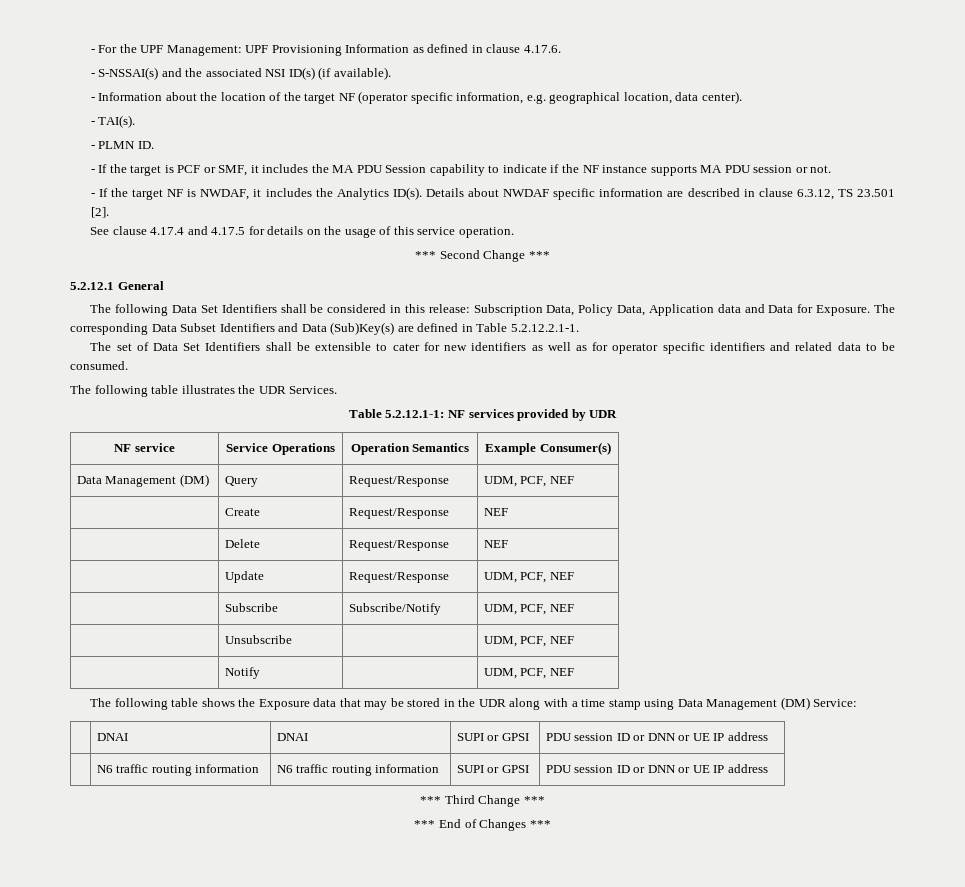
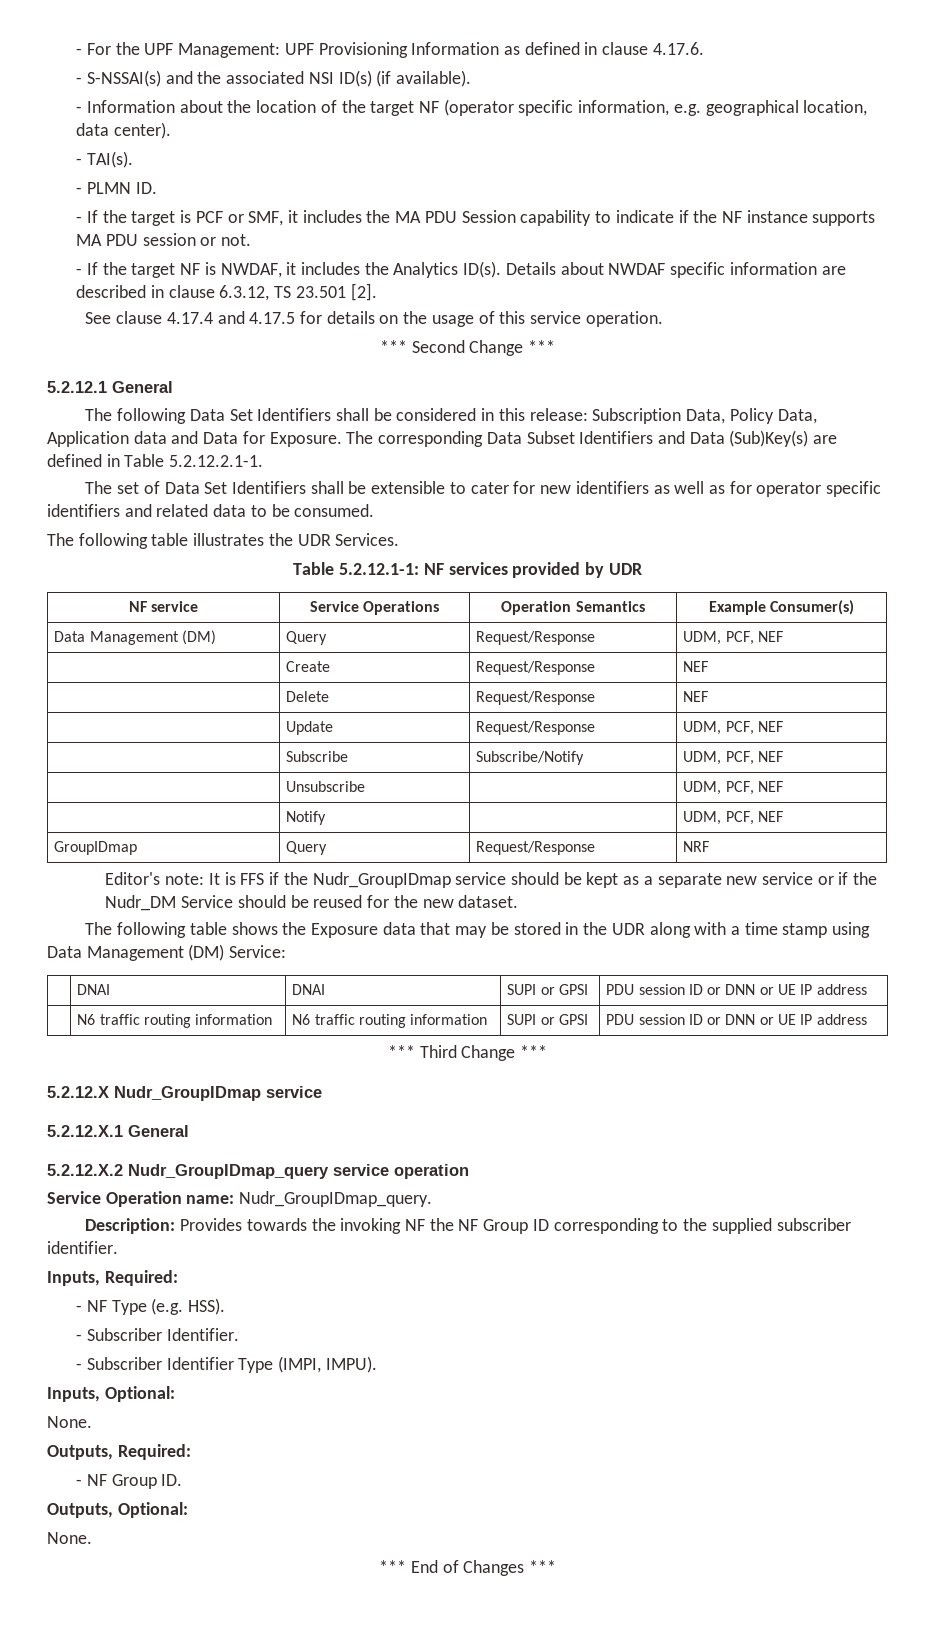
+ GroupIDmap | Query | Request/Response | NRF
+ Editor's note: It is FFS if the Nudr_GroupIDmap service should be kept as a separate new service or if the Nudr_DM Service should be reused for the new dataset.
+ 5.2.12.X Nudr_GroupIDmap service
+ 5.2.12.X.1 General
+ 5.2.12.X.2 Nudr_GroupIDmap_query service operation
+ Service Operation name: Nudr_GroupIDmap_query.
+ Description: Provides towards the invoking NF the NF Group ID corresponding to the supplied subscriber identifier.
+ Inputs, Required:
+ - NF Type (e.g. HSS).
+ - Subscriber Identifier.
+ - Subscriber Identifier Type (IMPI, IMPU).
+ Inputs, Optional:
+ None.
+ Outputs, Required:
+ - NF Group ID.
+ Outputs, Optional:
+ None.

